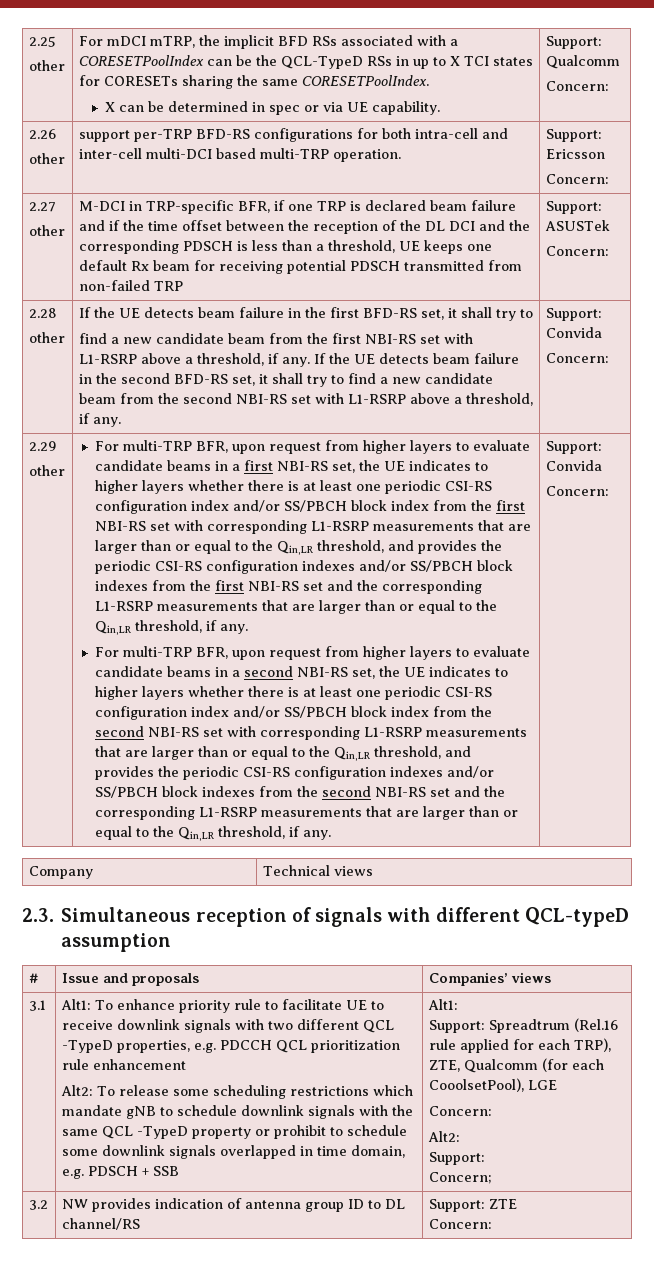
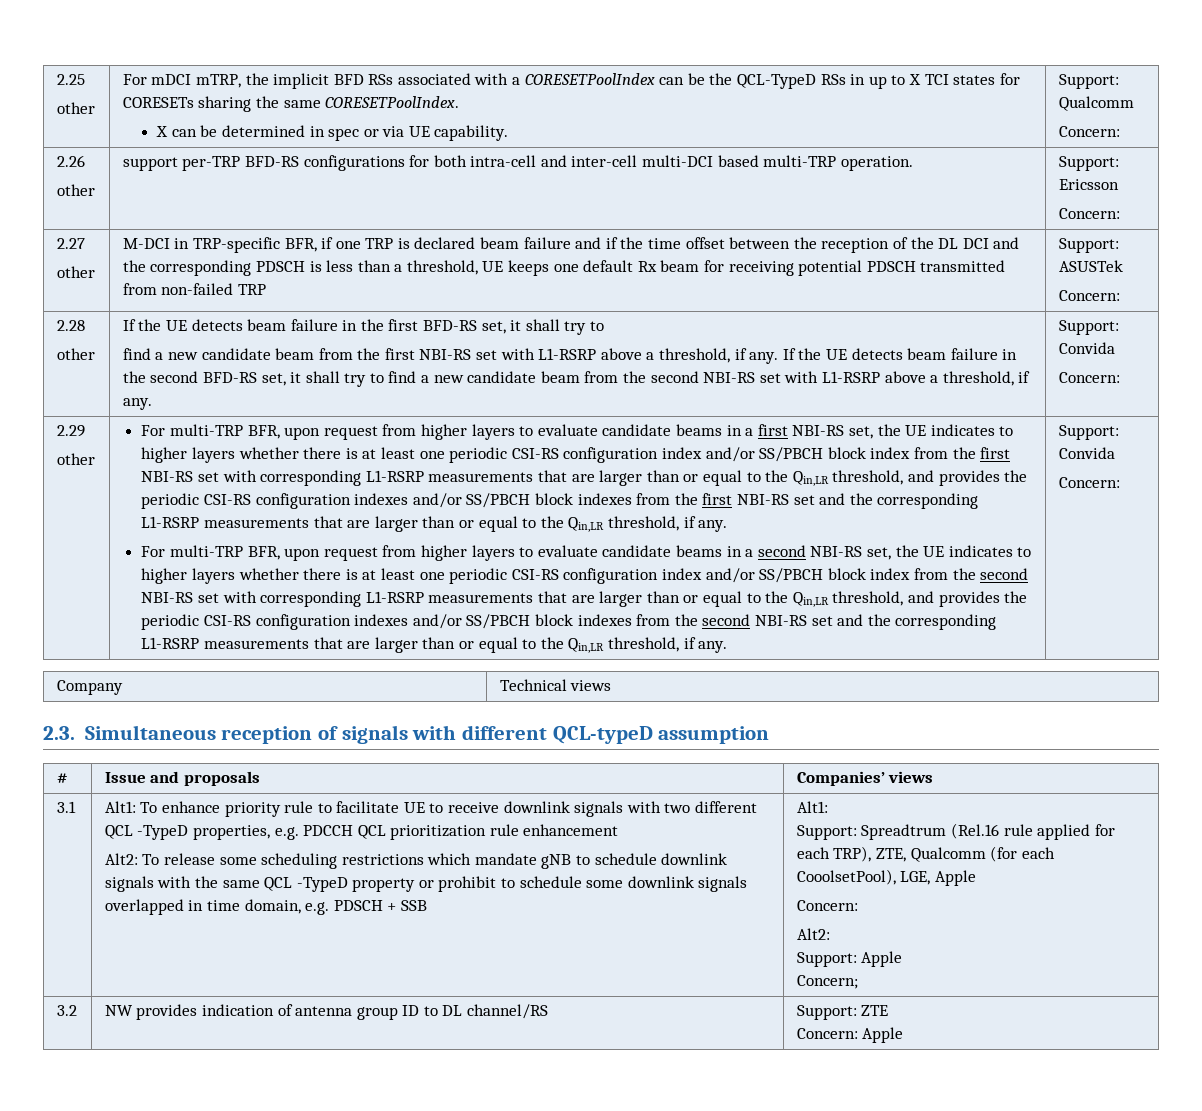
- Support: Spreadtrum (Rel.16 rule applied for each TRP), ZTE, Qualcomm (for each CooolsetPool), LGE
+ Support: Spreadtrum (Rel.16 rule applied for each TRP), ZTE, Qualcomm (for each CooolsetPool), LGE, Apple
  Concern:
  Alt2:
- Support:
+ Support: Apple
  3.2 | NW provides indication of antenna group ID to DL channel/RS | Support: ZTE
- Concern:
+ Concern: Apple

